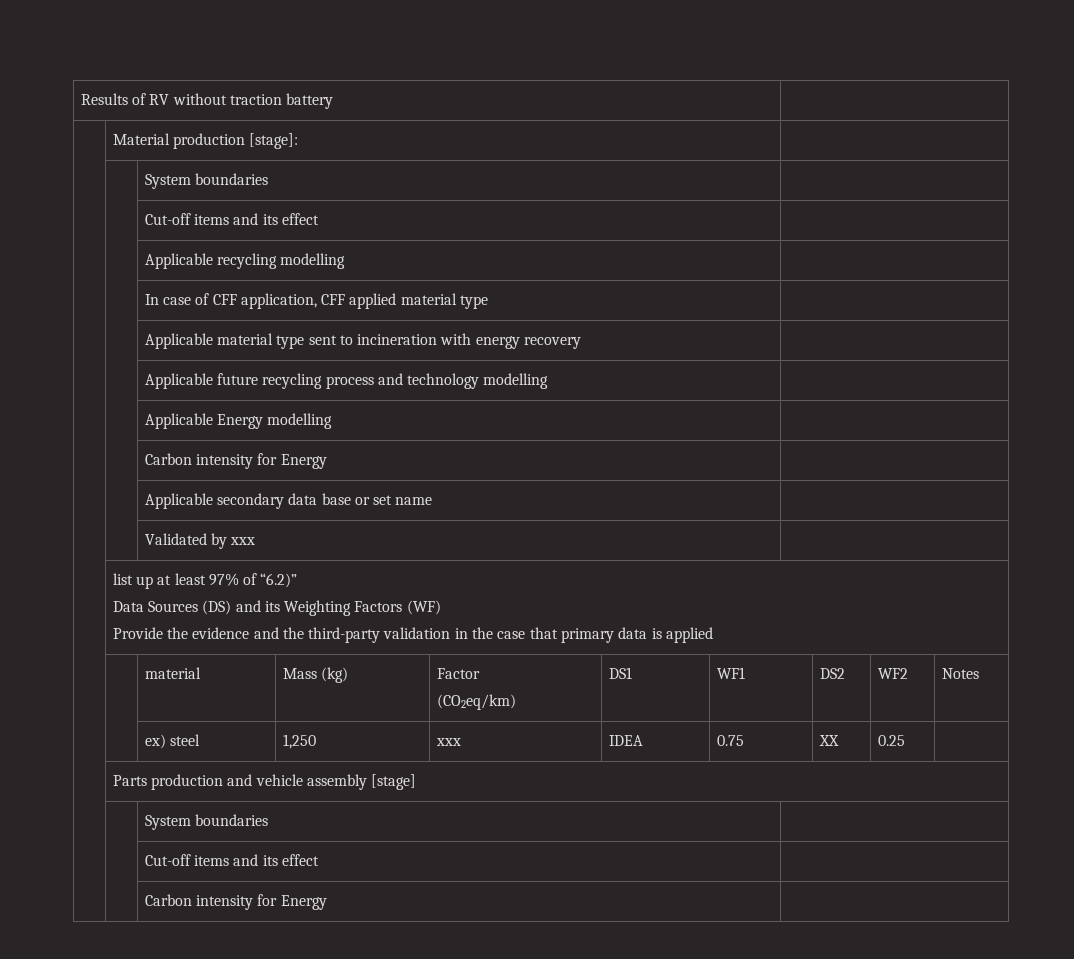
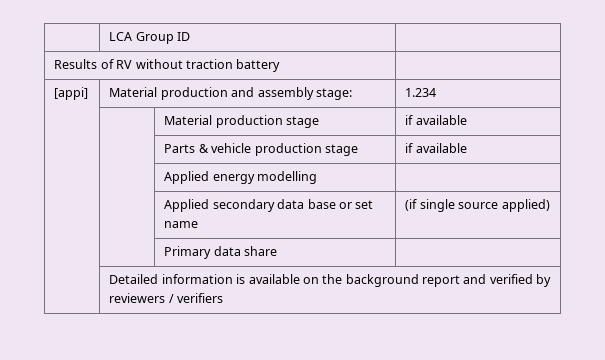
+ | LCA Group ID |
- | Material production [stage]: |
- | | System boundaries |
- | | Cut-off items and its effect |
- | | Applicable recycling modelling |
- | | In case of CFF application, CFF applied material type |
- | | Applicable material type sent to incineration with energy recovery |
- | | Applicable future recycling process and technology modelling |
- | | Applicable Energy modelling |
- | | Carbon intensity for Energy |
- | | Applicable secondary data base or set name |
- | | Validated by xxx |
- | list up at least 97% of “6.2)”
- Data Sources (DS) and its Weighting Factors (WF)
- Provide the evidence and the third-party validation in the case that primary data is applied
- | | material | Mass (kg) | Factor
- (CO2eq/km) | DS1 | WF1 | DS2 | WF2 | Notes
- | | ex) steel | 1,250 | xxx | IDEA | 0.75 | XX | 0.25 |
- | Parts production and vehicle assembly [stage]
- | | System boundaries |
- | | Cut-off items and its effect |
- | | Carbon intensity for Energy |
+ [appi] | Material production and assembly stage: | 1.234
+ | | Material production stage | if available
+ | | Parts & vehicle production stage | if available
+ | | Applied energy modelling |
+ | | Applied secondary data base or set name | (if single source applied)
+ | | Primary data share |
+ | Detailed information is available on the background report and verified by reviewers / verifiers

